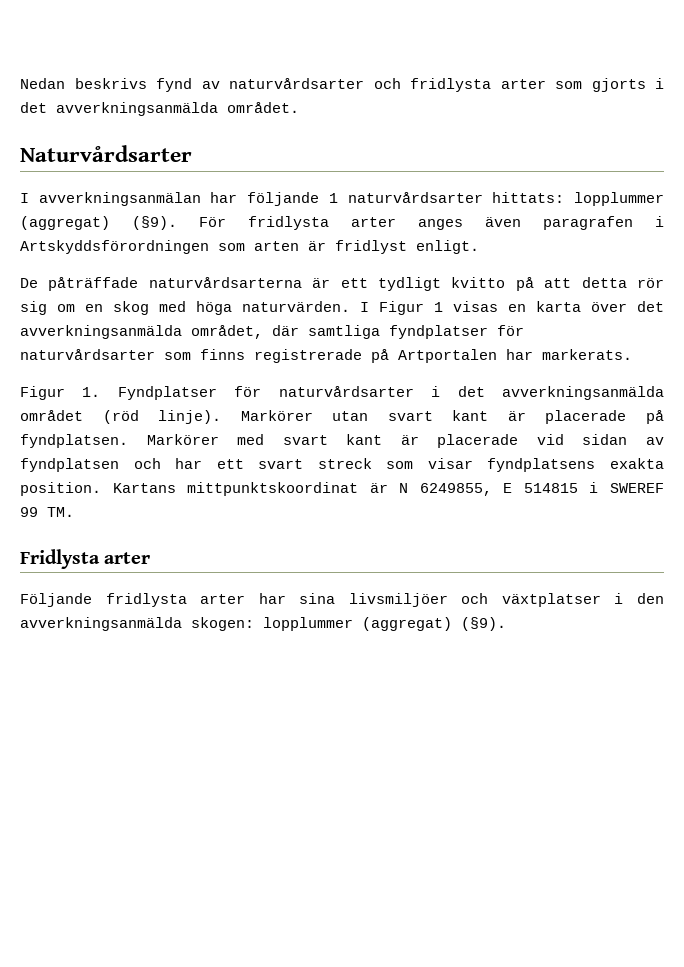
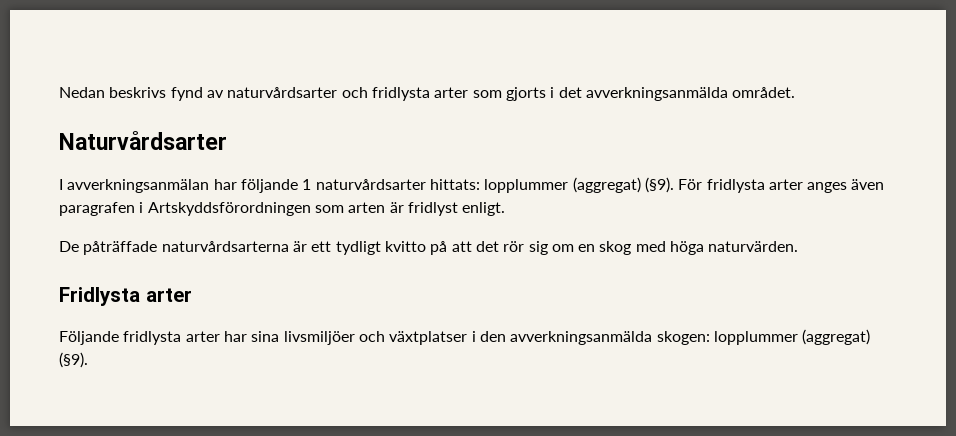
- De påträffade naturvårdsarterna är ett tydligt kvitto på att detta rör sig om en skog med höga naturvärden. I Figur 1 visas en karta över det avverkningsanmälda området, där samtliga fyndplatser för naturvårdsarter som finns registrerade på Artportalen har markerats.
- Figur 1. Fyndplatser för naturvårdsarter i det avverkningsanmälda området (röd linje). Markörer utan svart kant är placerade på fyndplatsen. Markörer med svart kant är placerade vid sidan av fyndplatsen och har ett svart streck som visar fyndplatsens exakta position. Kartans mittpunktskoordinat är N 6249855, E 514815 i SWEREF 99 TM.
+ De påträffade naturvårdsarterna är ett tydligt kvitto på att det rör sig om en skog med höga naturvärden.

